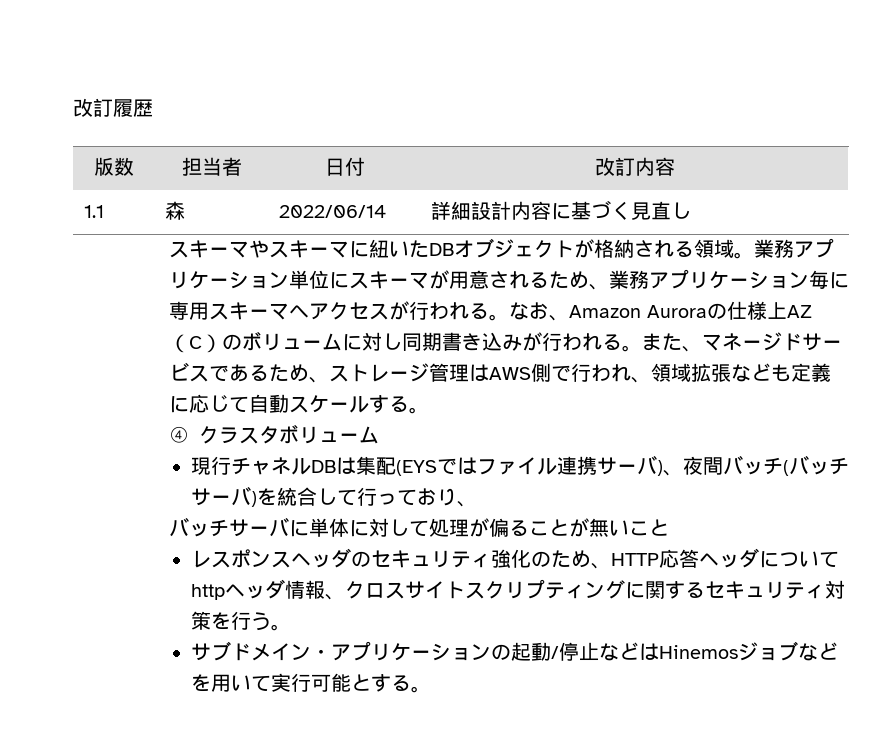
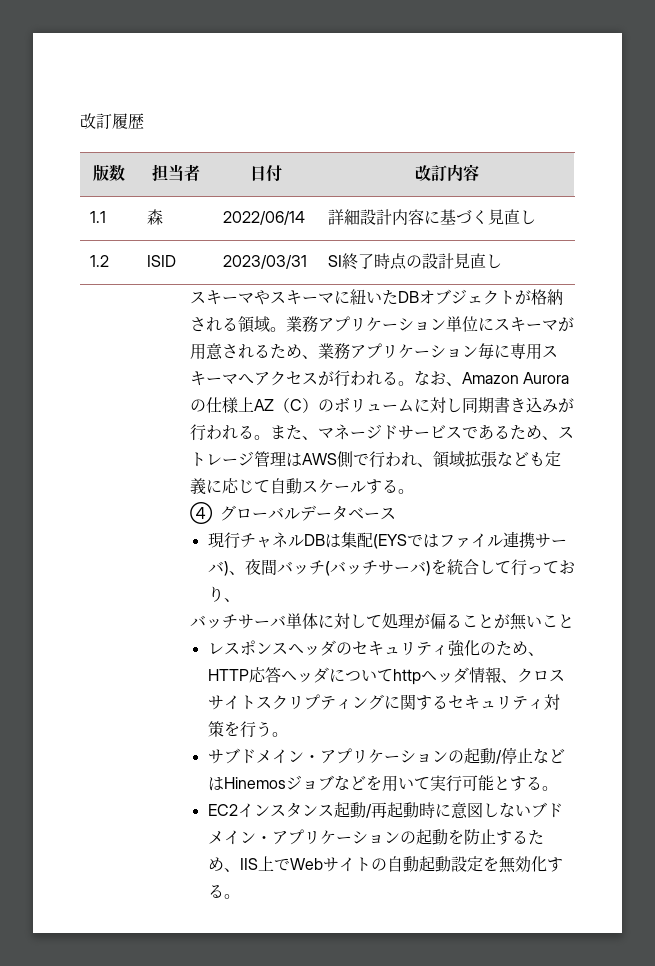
+ 1.2 | ISID | 2023/03/31 | SI終了時点の設計見直し
- ④クラスタボリューム
+ ④グローバルデータベース
- バッチサーバに単体に対して処理が偏ることが無いこと
+ バッチサーバ単体に対して処理が偏ることが無いこと
+ EC2インスタンス起動/再起動時に意図しないブドメイン・アプリケーションの起動を防止するため、IIS上でWebサイトの自動起動設定を無効化する。

